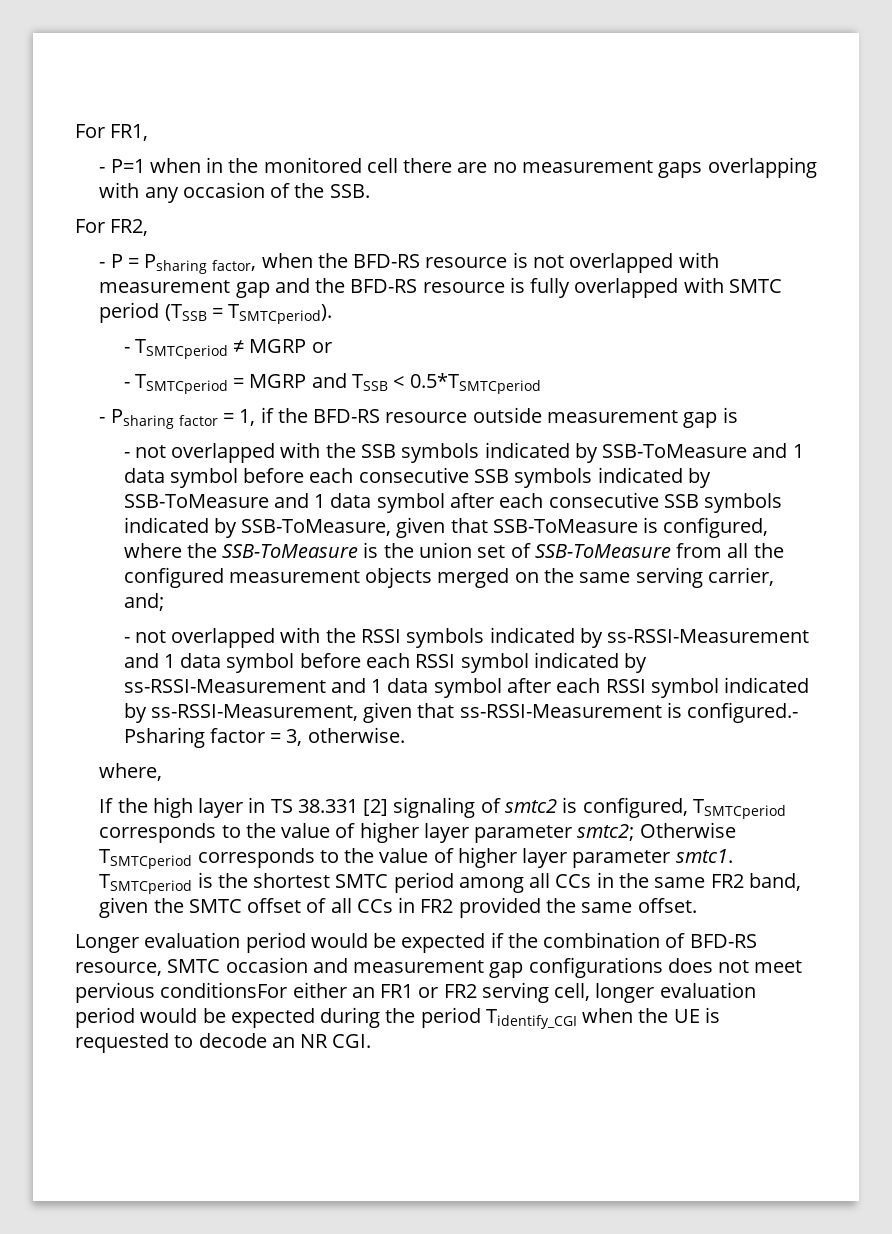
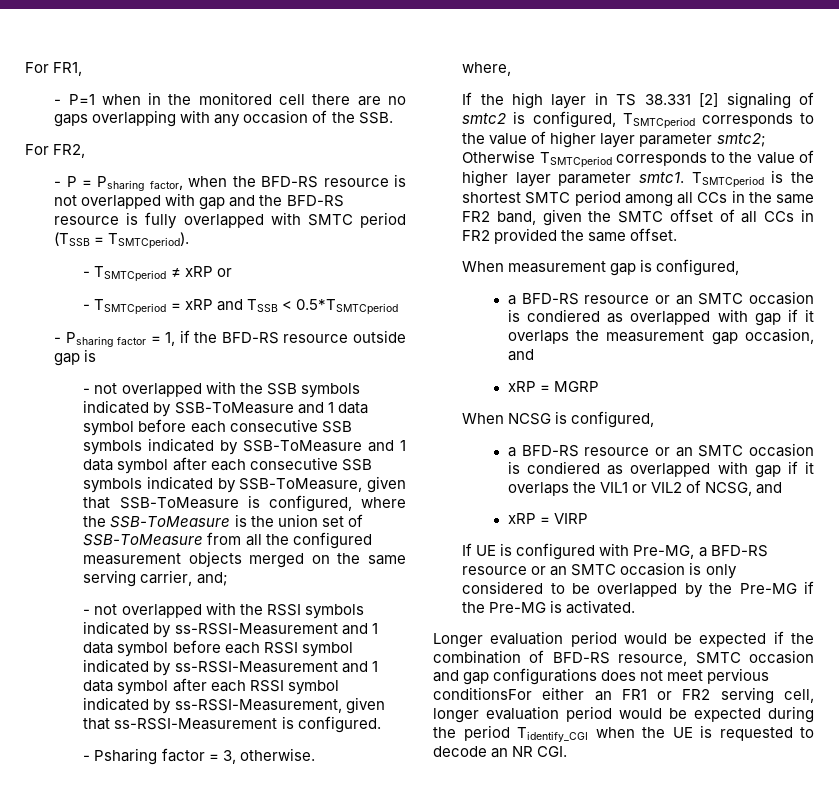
- - P=1 when in the monitored cell there are no measurement gaps overlapping with any occasion of the SSB.
+ - P=1 when in the monitored cell there are no gaps overlapping with any occasion of the SSB.
- - P = Psharing factor, when the BFD-RS resource is not overlapped with measurement gap and the BFD-RS resource is fully overlapped with SMTC period (TSSB = TSMTCperiod).
+ - P = Psharing factor, when the BFD-RS resource is not overlapped with gap and the BFD-RS resource is fully overlapped with SMTC period (TSSB = TSMTCperiod).
- - TSMTCperiod ≠ MGRP or
+ - TSMTCperiod ≠ xRP or
- - TSMTCperiod = MGRP and TSSB < 0.5*TSMTCperiod
+ - TSMTCperiod = xRP and TSSB < 0.5*TSMTCperiod
- - Psharing factor = 1, if the BFD-RS resource outside measurement gap is
+ - Psharing factor = 1, if the BFD-RS resource outside gap is
- - not overlapped with the RSSI symbols indicated by ss-RSSI-Measurement and 1 data symbol before each RSSI symbol indicated by ss-RSSI-Measurement and 1 data symbol after each RSSI symbol indicated by ss-RSSI-Measurement, given that ss-RSSI-Measurement is configured.- Psharing factor = 3, otherwise.
+ - not overlapped with the RSSI symbols indicated by ss-RSSI-Measurement and 1 data symbol before each RSSI symbol indicated by ss-RSSI-Measurement and 1 data symbol after each RSSI symbol indicated by ss-RSSI-Measurement, given that ss-RSSI-Measurement is configured.
+ - Psharing factor = 3, otherwise.
+ When measurement gap is configured,
+ a BFD-RS resource or an SMTC occasion is condiered as overlapped with gap if it overlaps the measurement gap occasion, and
+ xRP = MGRP
+ When NCSG is configured,
+ a BFD-RS resource or an SMTC occasion is condiered as overlapped with gap if it overlaps the VIL1 or VIL2 of NCSG, and
+ xRP = VIRP
+ If UE is configured with Pre-MG, a BFD-RS resource or an SMTC occasion is only considered to be overlapped by the Pre-MG if the Pre-MG is activated.
- Longer evaluation period would be expected if the combination of BFD-RS resource, SMTC occasion and measurement gap configurations does not meet pervious conditionsFor either an FR1 or FR2 serving cell, longer evaluation period would be expected during the period Tidentify_CGI when the UE is requested to decode an NR CGI.
+ Longer evaluation period would be expected if the combination of BFD-RS resource, SMTC occasion and gap configurations does not meet pervious conditionsFor either an FR1 or FR2 serving cell, longer evaluation period would be expected during the period Tidentify_CGI when the UE is requested to decode an NR CGI.

